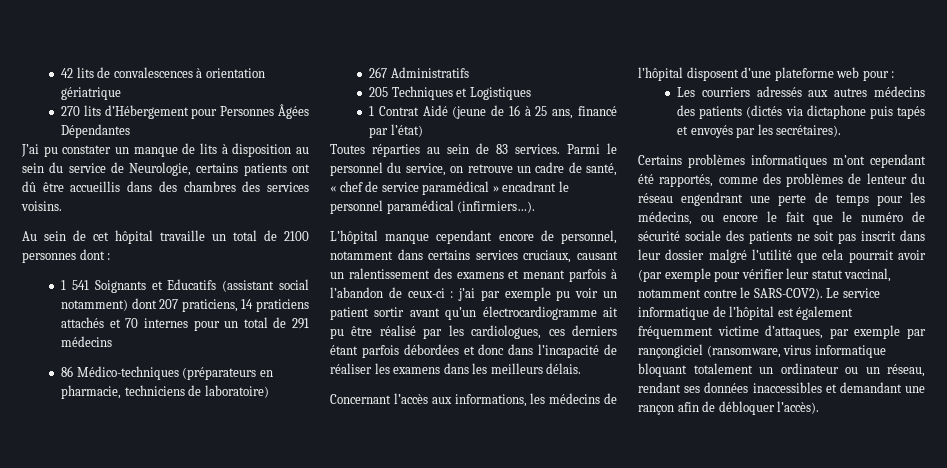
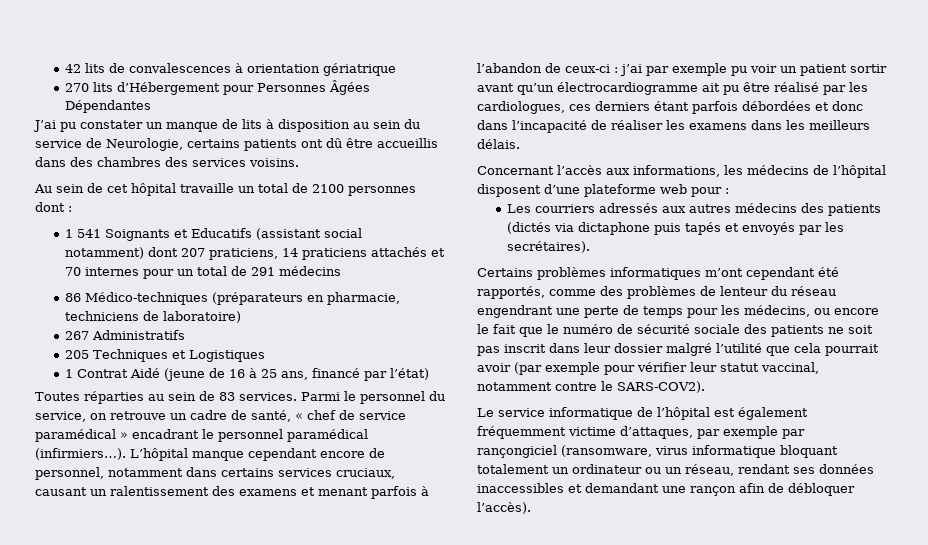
- Parmi le personnel du service, on retrouve un cadre de santé, « chef de service paramédical » encadrant le personnel paramédical (infirmiers…).
- L’hôpital manque cependant encore de personnel, notamment dans certains services cruciaux, causant un ralentissement des examens et menant parfois à l’abandon de ceux-ci :
+ Parmi le personnel du service, on retrouve un cadre de santé, « chef de service paramédical » encadrant le personnel paramédical (infirmiers…). L’hôpital manque cependant encore de personnel, notamment dans certains services cruciaux, causant un ralentissement des examens et menant parfois à l’abandon de ceux-ci :
- Certains problèmes informatiques m’ont cependant été rapportés, comme des problèmes de lenteur du réseau engendrant une perte de temps pour les médecins, ou encore le fait que le numéro de sécurité sociale des patients ne soit pas inscrit dans leur dossier malgré l’utilité que cela pourrait avoir (par exemple pour vérifier leur statut vaccinal, notamment contre le SARS-COV2). Le service informatique de l’hôpital est également fréquemment victime d’attaques, par exemple par rançongiciel (ransomware, virus informatique bloquant totalement un ordinateur ou un réseau, rendant ses données inaccessibles et demandant une rançon afin de débloquer l’accès).
+ Certains problèmes informatiques m’ont cependant été rapportés, comme des problèmes de lenteur du réseau engendrant une perte de temps pour les médecins, ou encore le fait que le numéro de sécurité sociale des patients ne soit pas inscrit dans leur dossier malgré l’utilité que cela pourrait avoir (par exemple pour vérifier leur statut vaccinal, notamment contre le SARS-COV2).
+ Le service informatique de l’hôpital est également fréquemment victime d’attaques, par exemple par rançongiciel (ransomware, virus informatique bloquant totalement un ordinateur ou un réseau, rendant ses données inaccessibles et demandant une rançon afin de débloquer l’accès).

